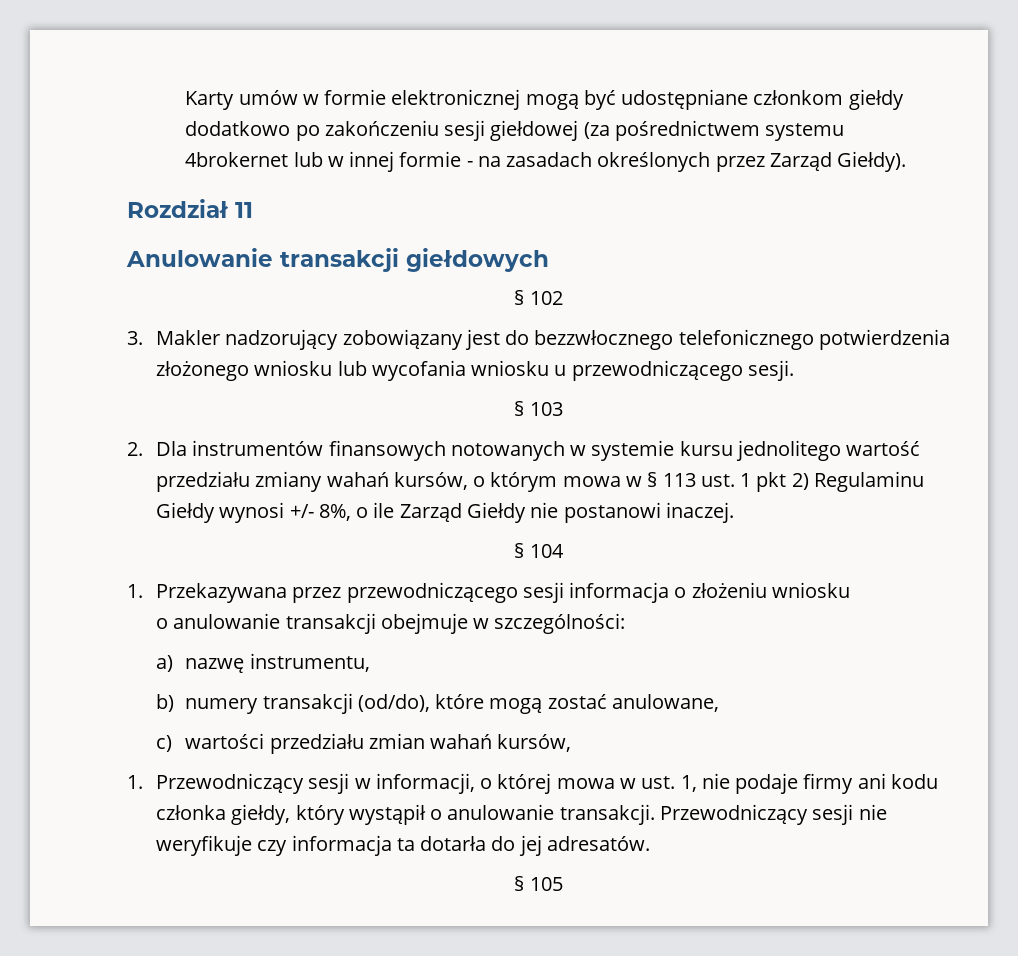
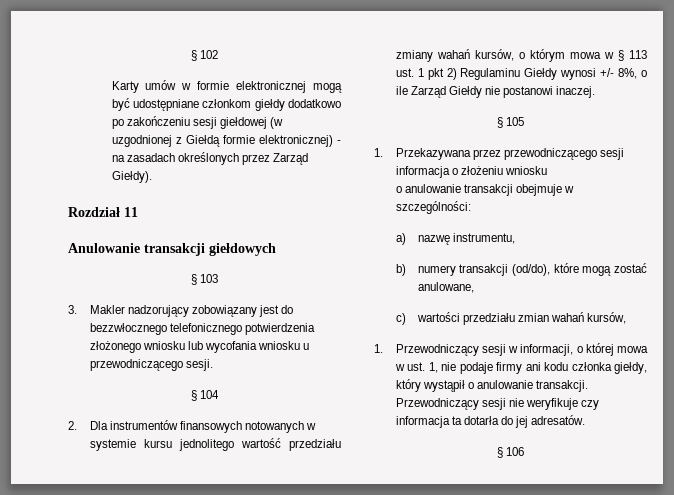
+ § 102
- Karty umów w formie elektronicznej mogą być udostępniane członkom giełdy dodatkowo po zakończeniu sesji giełdowej (za pośrednictwem systemu 4brokernet lub w innej formie - na zasadach określonych przez Zarząd Giełdy).
+ Karty umów w formie elektronicznej mogą być udostępniane członkom giełdy dodatkowo po zakończeniu sesji giełdowej (w uzgodnionej z Giełdą formie elektronicznej) - na zasadach określonych przez Zarząd Giełdy).
- § 102
+ § 103
- § 103
+ § 104
- § 104
+ § 105
- § 105
+ § 106

